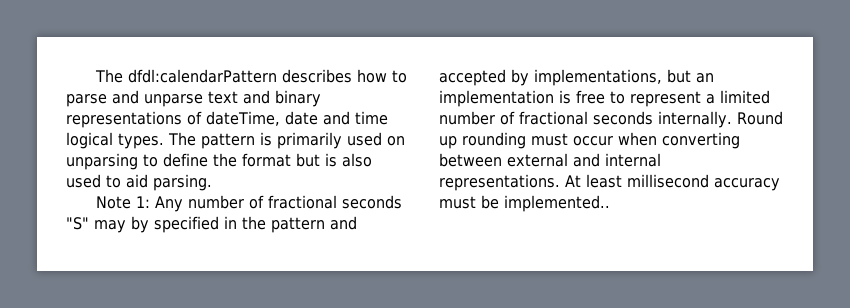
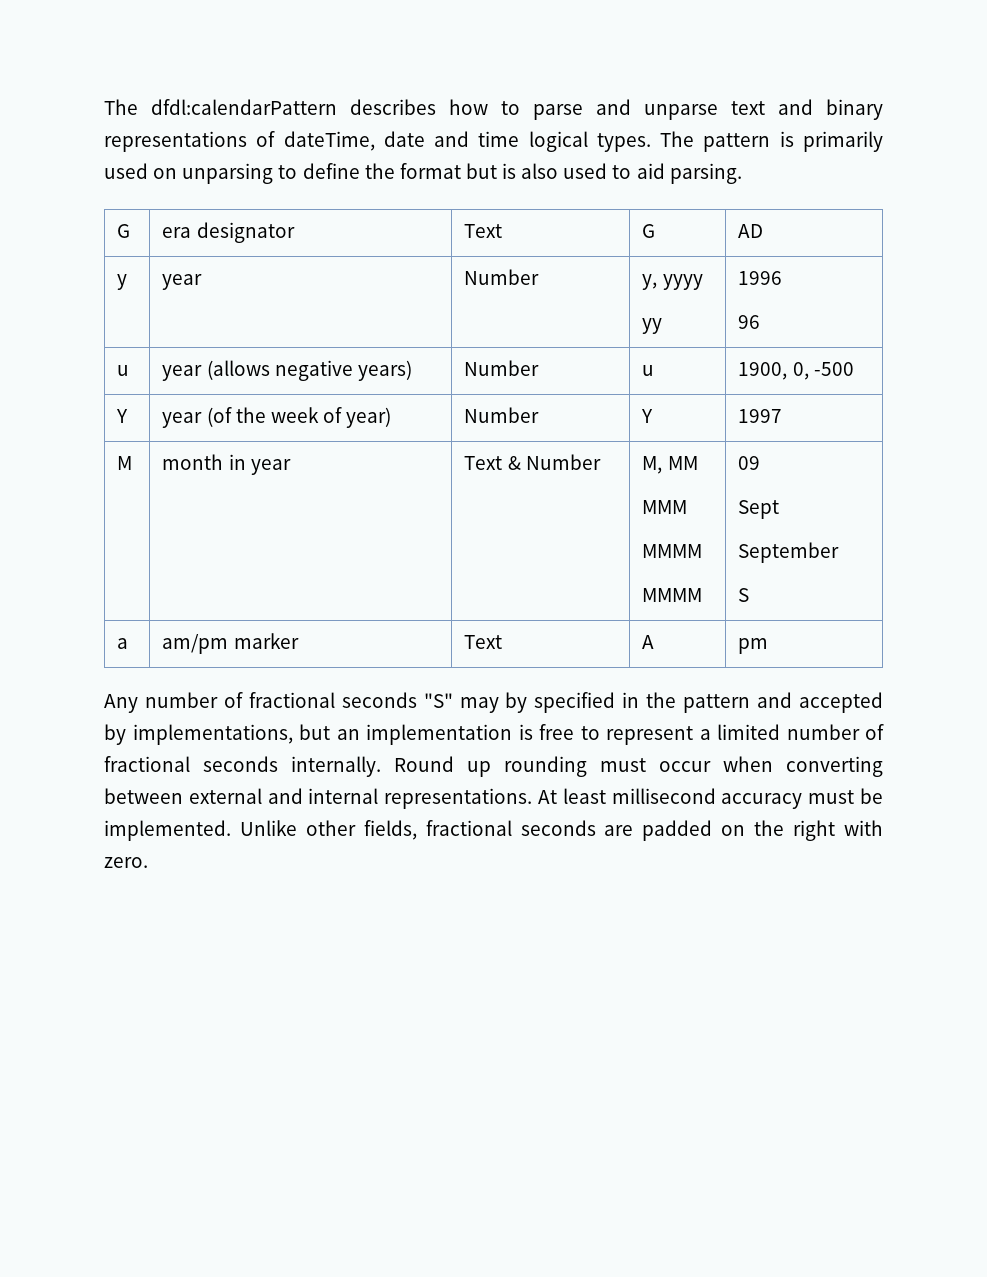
- Note 1: Any number of fractional seconds "S" may by specified in the pattern and accepted by implementations, but an implementation is free to represent a limited number of fractional seconds internally.
+ G | era designator | Text | G | AD
+ y | year | Number | y, yyyy
+ yy | 1996
+ 96
+ u | year (allows negative years) | Number | u | 1900, 0, -500
+ Y | year (of the week of year) | Number | Y | 1997
+ M | month in year | Text & Number | M, MM
+ MMM
+ MMMM
+ MMMM | 09
+ Sept
+ September
+ S
+ a | am/pm marker | Text | A | pm
+ Any number of fractional seconds "S" may by specified in the pattern and accepted by implementations, but an implementation is free to represent a limited number of fractional seconds internally.
- At least millisecond accuracy must be implemented..
+ At least millisecond accuracy must be implemented. Unlike other fields, fractional seconds are padded on the right with zero.

